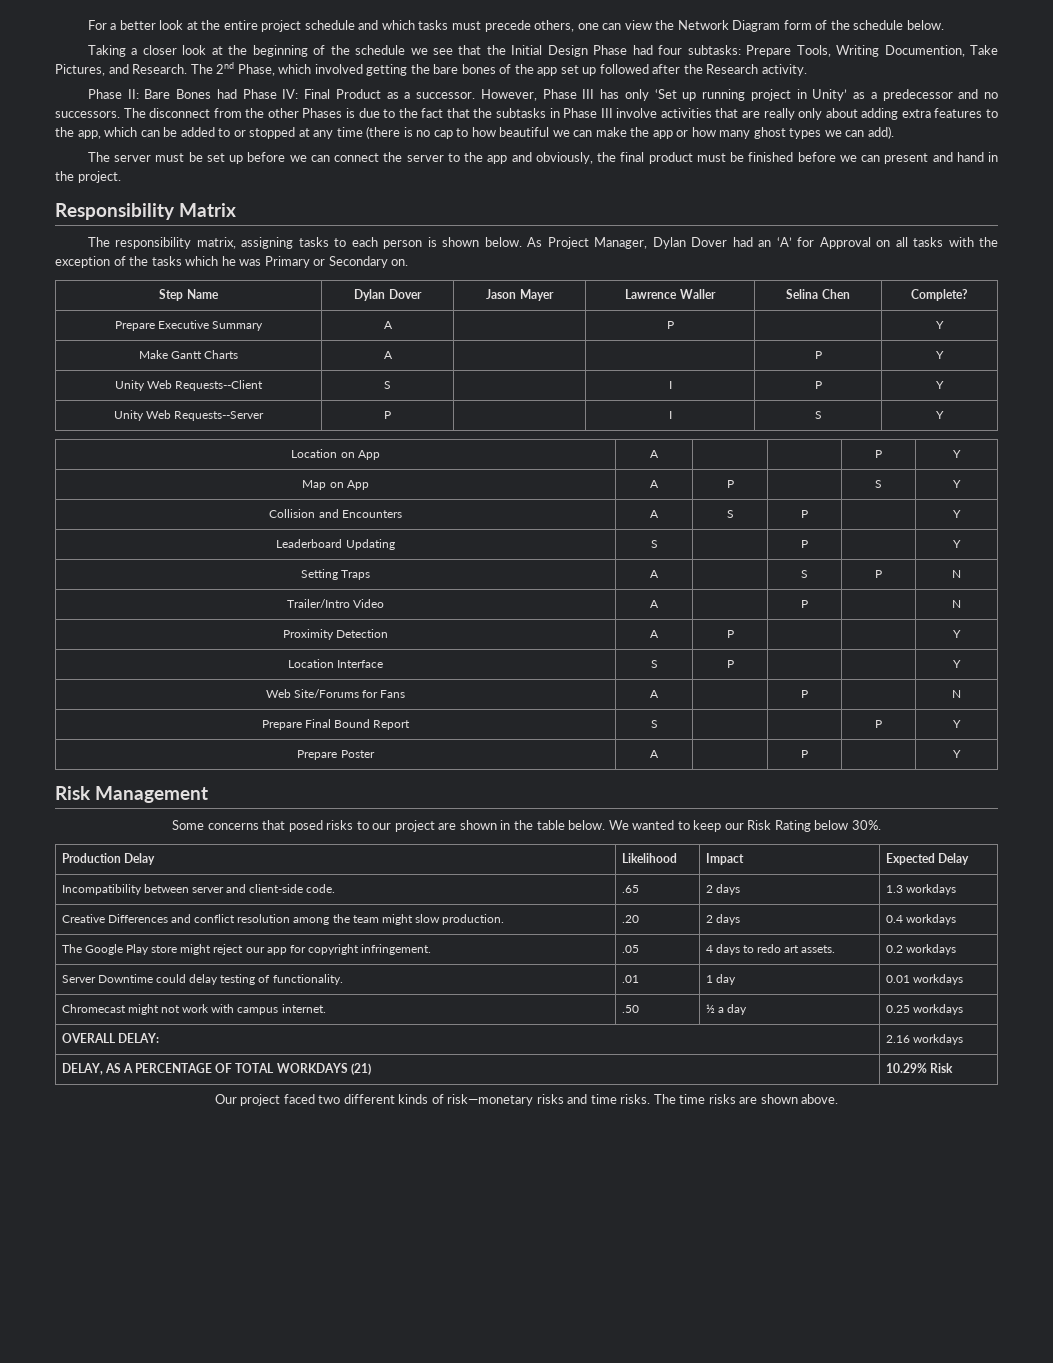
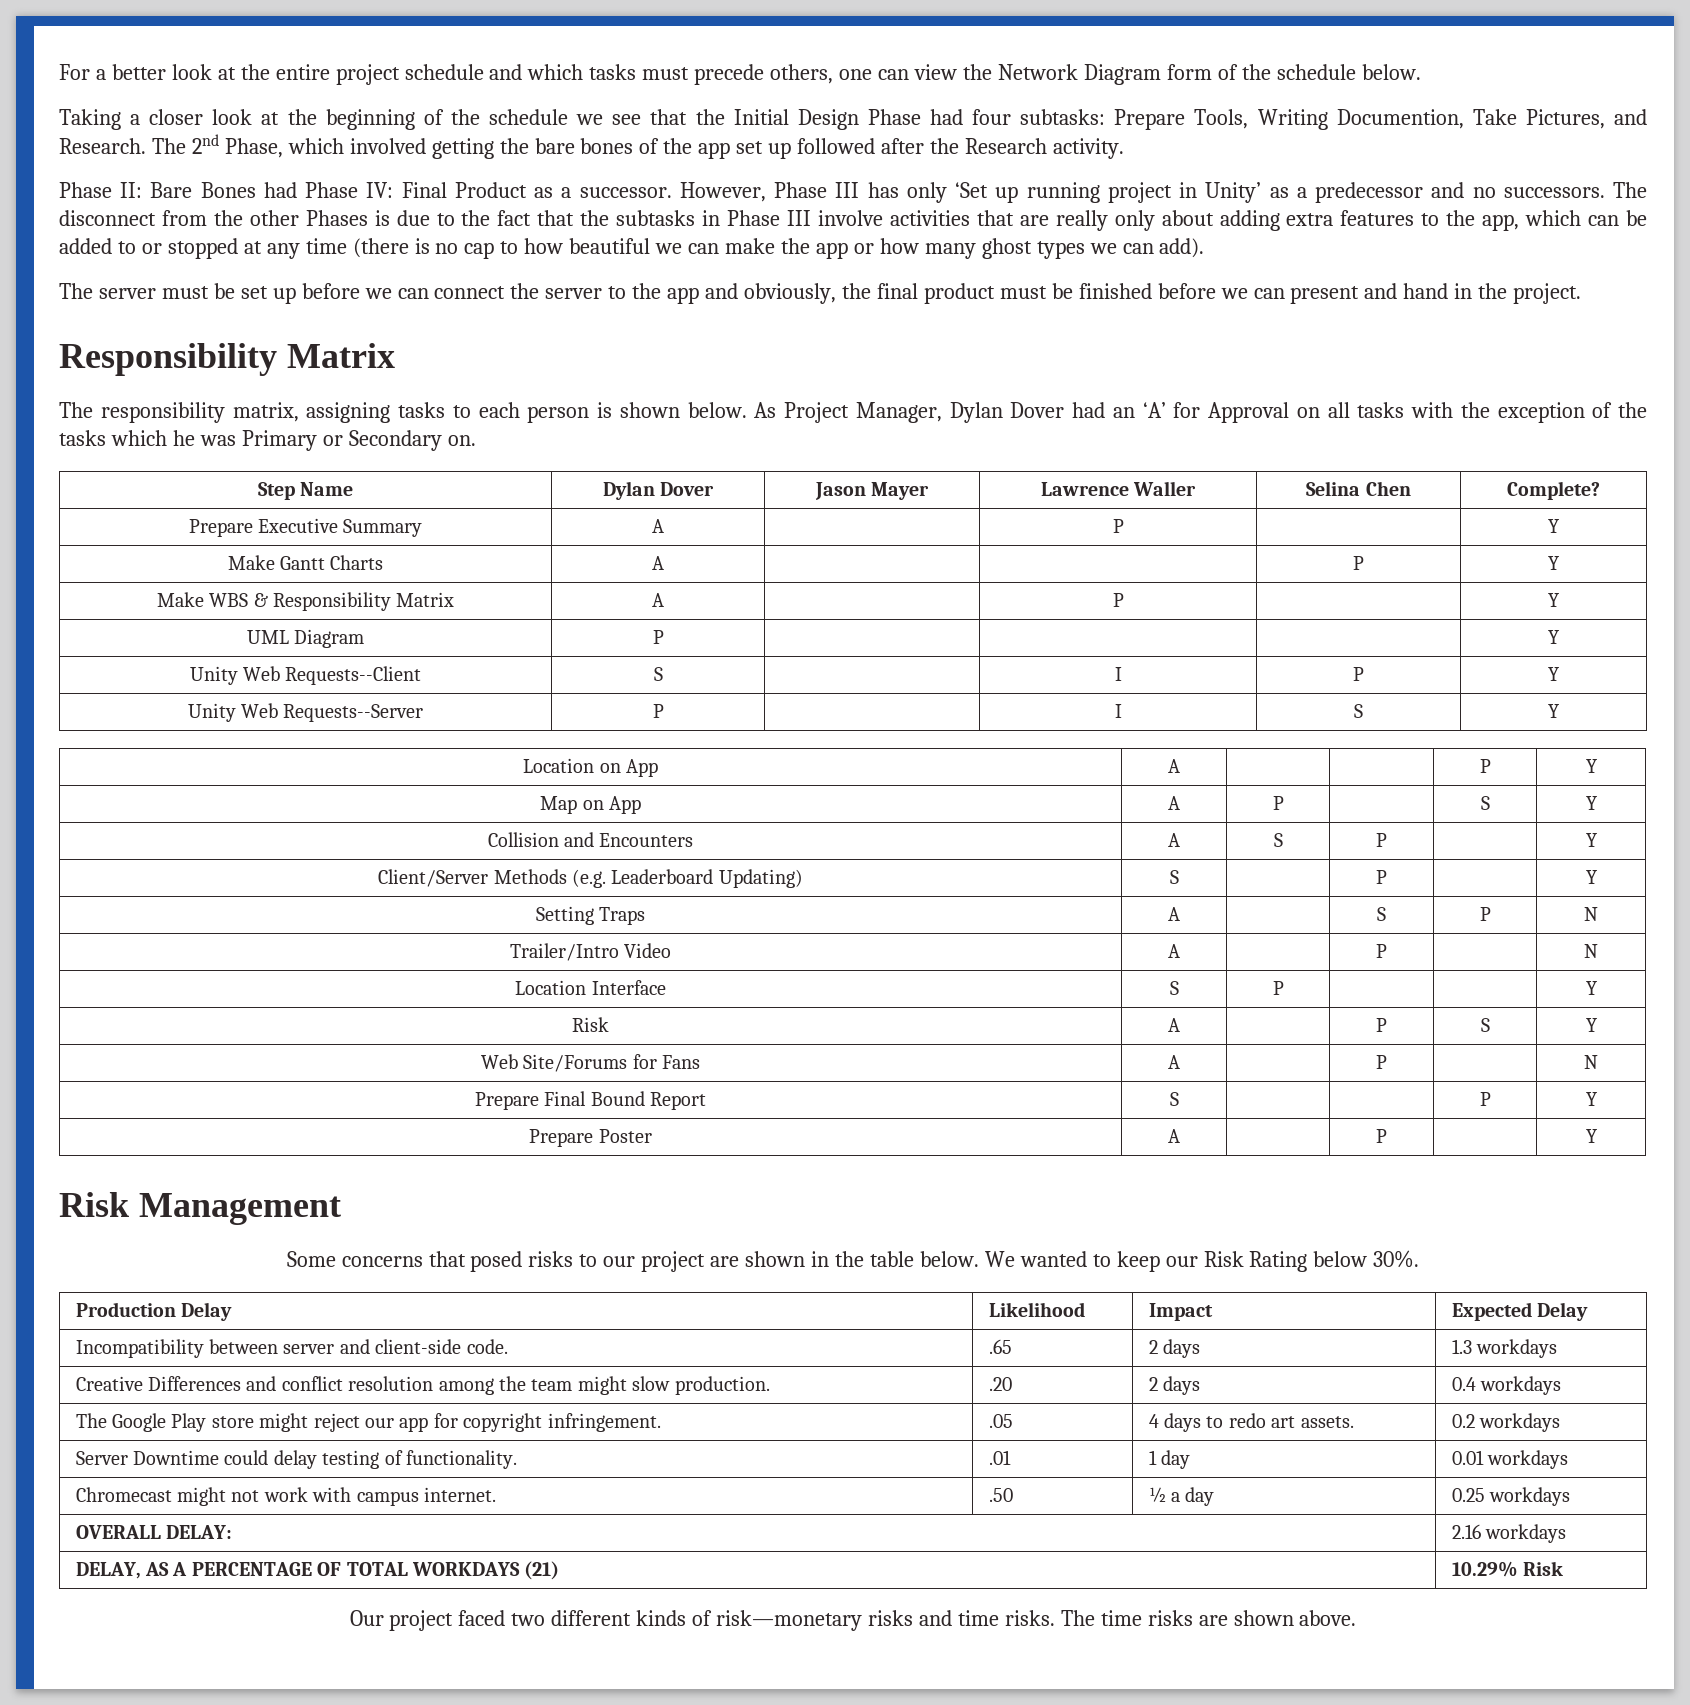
+ Make WBS & Responsibility Matrix | A | | P | | Y
+ UML Diagram | P | | | | Y
- Leaderboard Updating | S | | P | | Y
+ Client/Server Methods (e.g. Leaderboard Updating) | S | | P | | Y
- Proximity Detection | A | P | | | Y
+ Risk | A | | P | S | Y

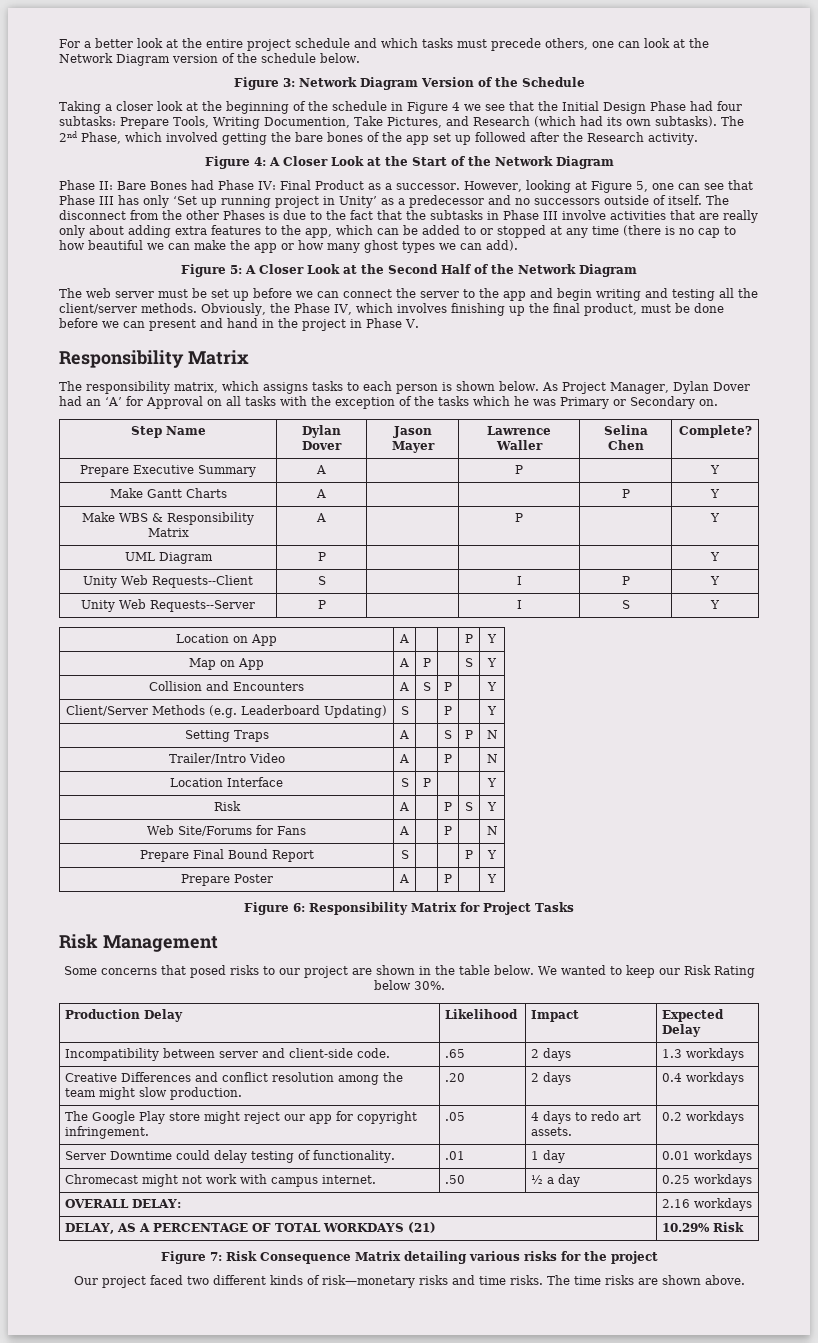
- For a better look at the entire project schedule and which tasks must precede others, one can view the Network Diagram form of the schedule below.
+ For a better look at the entire project schedule and which tasks must precede others, one can look at the Network Diagram version of the schedule below.
+ Figure 3: Network Diagram Version of the Schedule
- Taking a closer look at the beginning of the schedule we see that the Initial Design Phase had four subtasks: Prepare Tools, Writing Documention, Take Pictures, and Research.
+ Taking a closer look at the beginning of the schedule in Figure 4 we see that the Initial Design Phase had four subtasks: Prepare Tools, Writing Documention, Take Pictures, and Research (which had its own subtasks).
+ Figure 4: A Closer Look at the Start of the Network Diagram
- However, Phase III has only ‘Set up running project in Unity’ as a predecessor and no successors.
+ However, looking at Figure 5, one can see that Phase III has only ‘Set up running project in Unity’ as a predecessor and no successors outside of itself.
- The server must be set up before we can connect the server to the app and obviously, the final product must be finished before we can present and hand in the project.
+ Figure 5: A Closer Look at the Second Half of the Network Diagram
+ The web server must be set up before we can connect the server to the app and begin writing and testing all the client/server methods. Obviously, the Phase IV, which involves finishing up the final product, must be done before we can present and hand in the project in Phase V.
- The responsibility matrix, assigning tasks to each person is shown below.
+ The responsibility matrix, which assigns tasks to each person is shown below.
+ Figure 6: Responsibility Matrix for Project Tasks
+ Figure 7: Risk Consequence Matrix detailing various risks for the project

